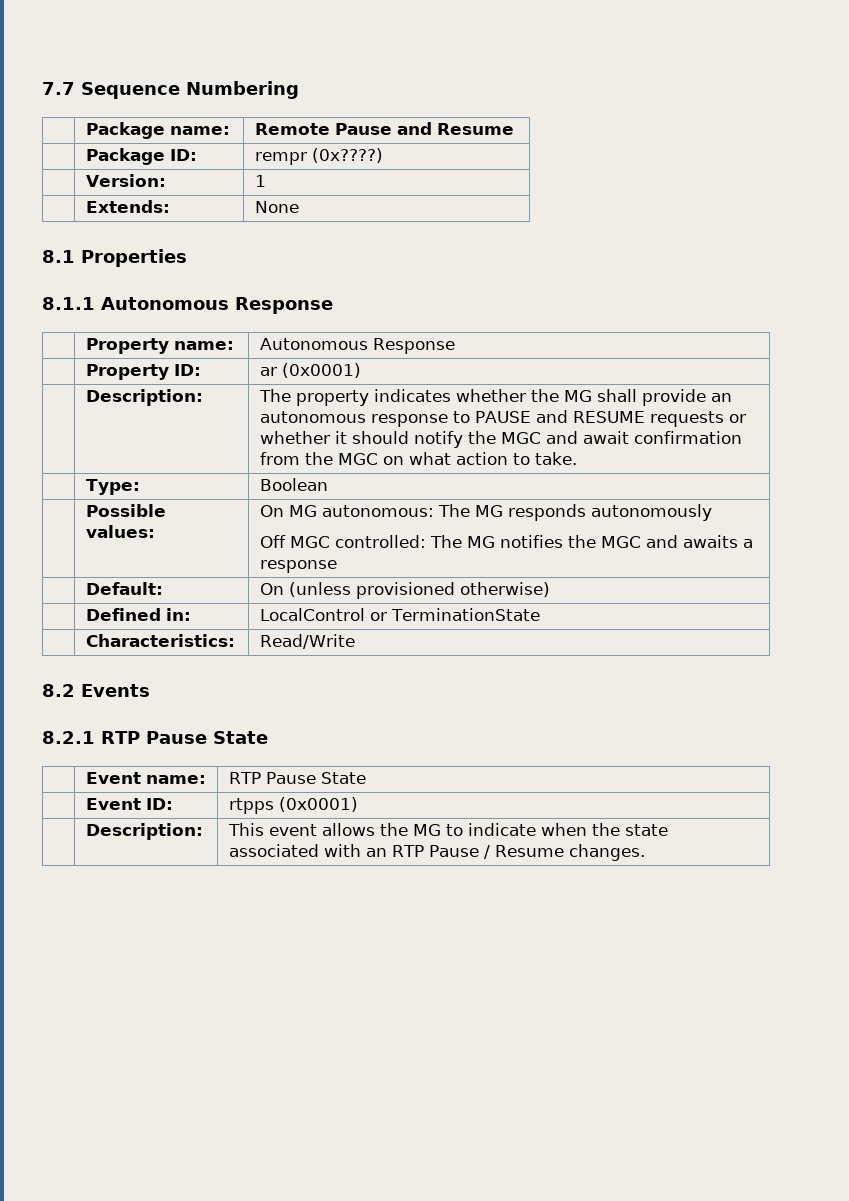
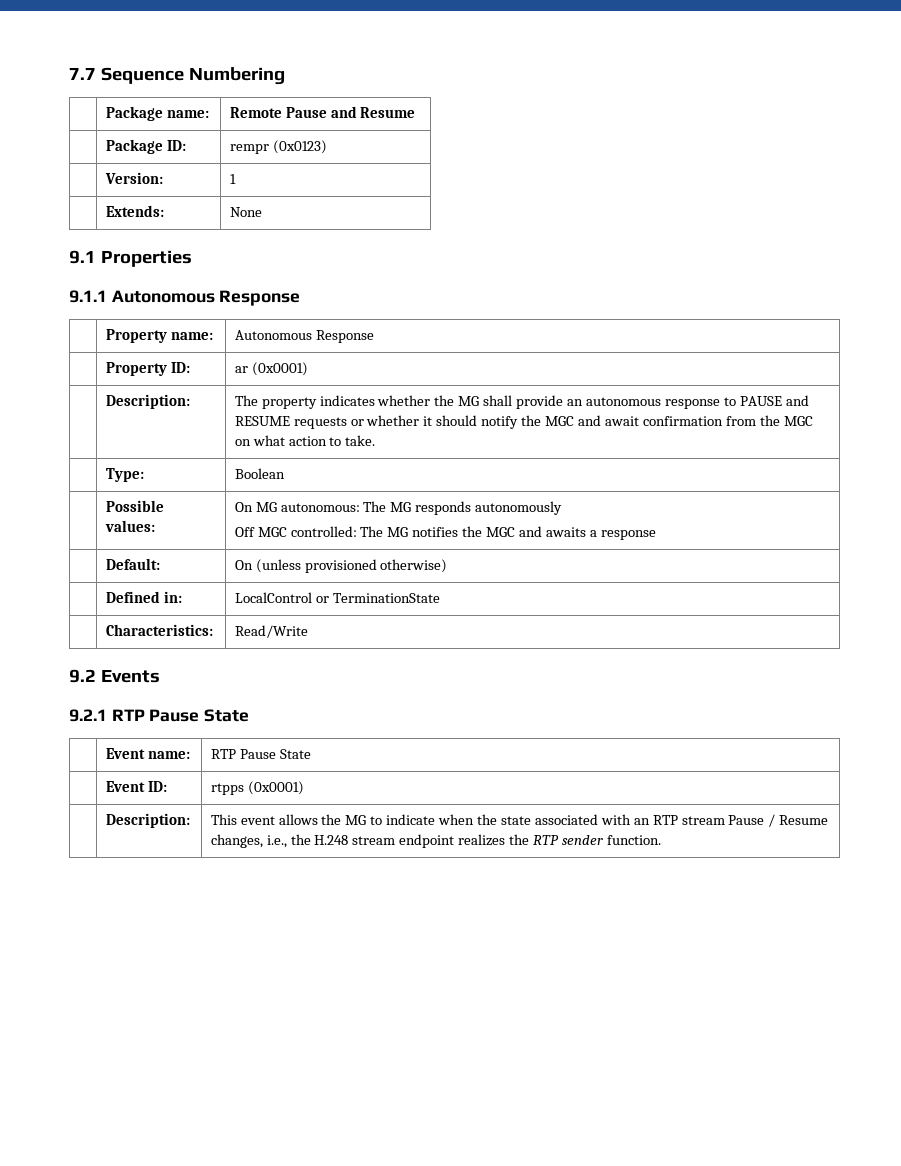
- | Package ID: | rempr (0x????)
+ | Package ID: | rempr (0x0123)
- 8.1 Properties
+ 9.1 Properties
- 8.1.1 Autonomous Response
+ 9.1.1 Autonomous Response
- 8.2 Events
+ 9.2 Events
- 8.2.1 RTP Pause State
+ 9.2.1 RTP Pause State
- | Description: | This event allows the MG to indicate when the state associated with an RTP Pause / Resume changes.
+ | Description: | This event allows the MG to indicate when the state associated with an RTP stream Pause / Resume changes, i.e., the H.248 stream endpoint realizes the RTP sender function.

